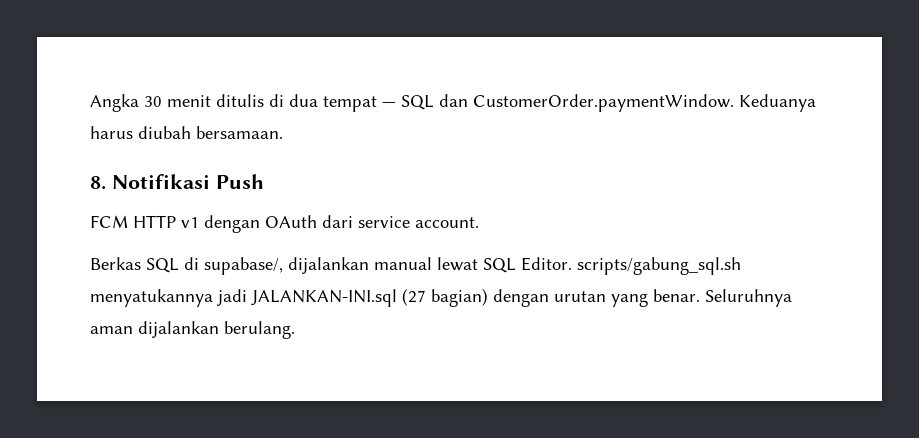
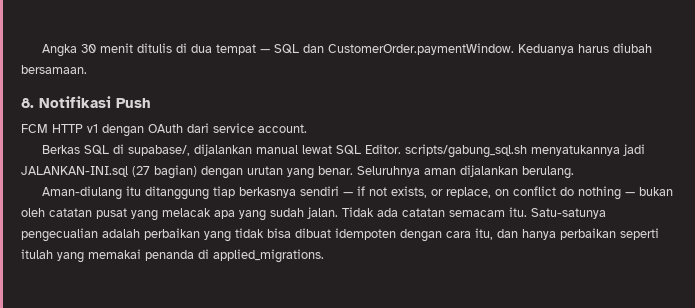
+ Aman-diulang itu ditanggung tiap berkasnya sendiri — if not exists, or replace, on conflict do nothing — bukan oleh catatan pusat yang melacak apa yang sudah jalan. Tidak ada catatan semacam itu. Satu-satunya pengecualian adalah perbaikan yang tidak bisa dibuat idempoten dengan cara itu, dan hanya perbaikan seperti itulah yang memakai penanda di applied_migrations.

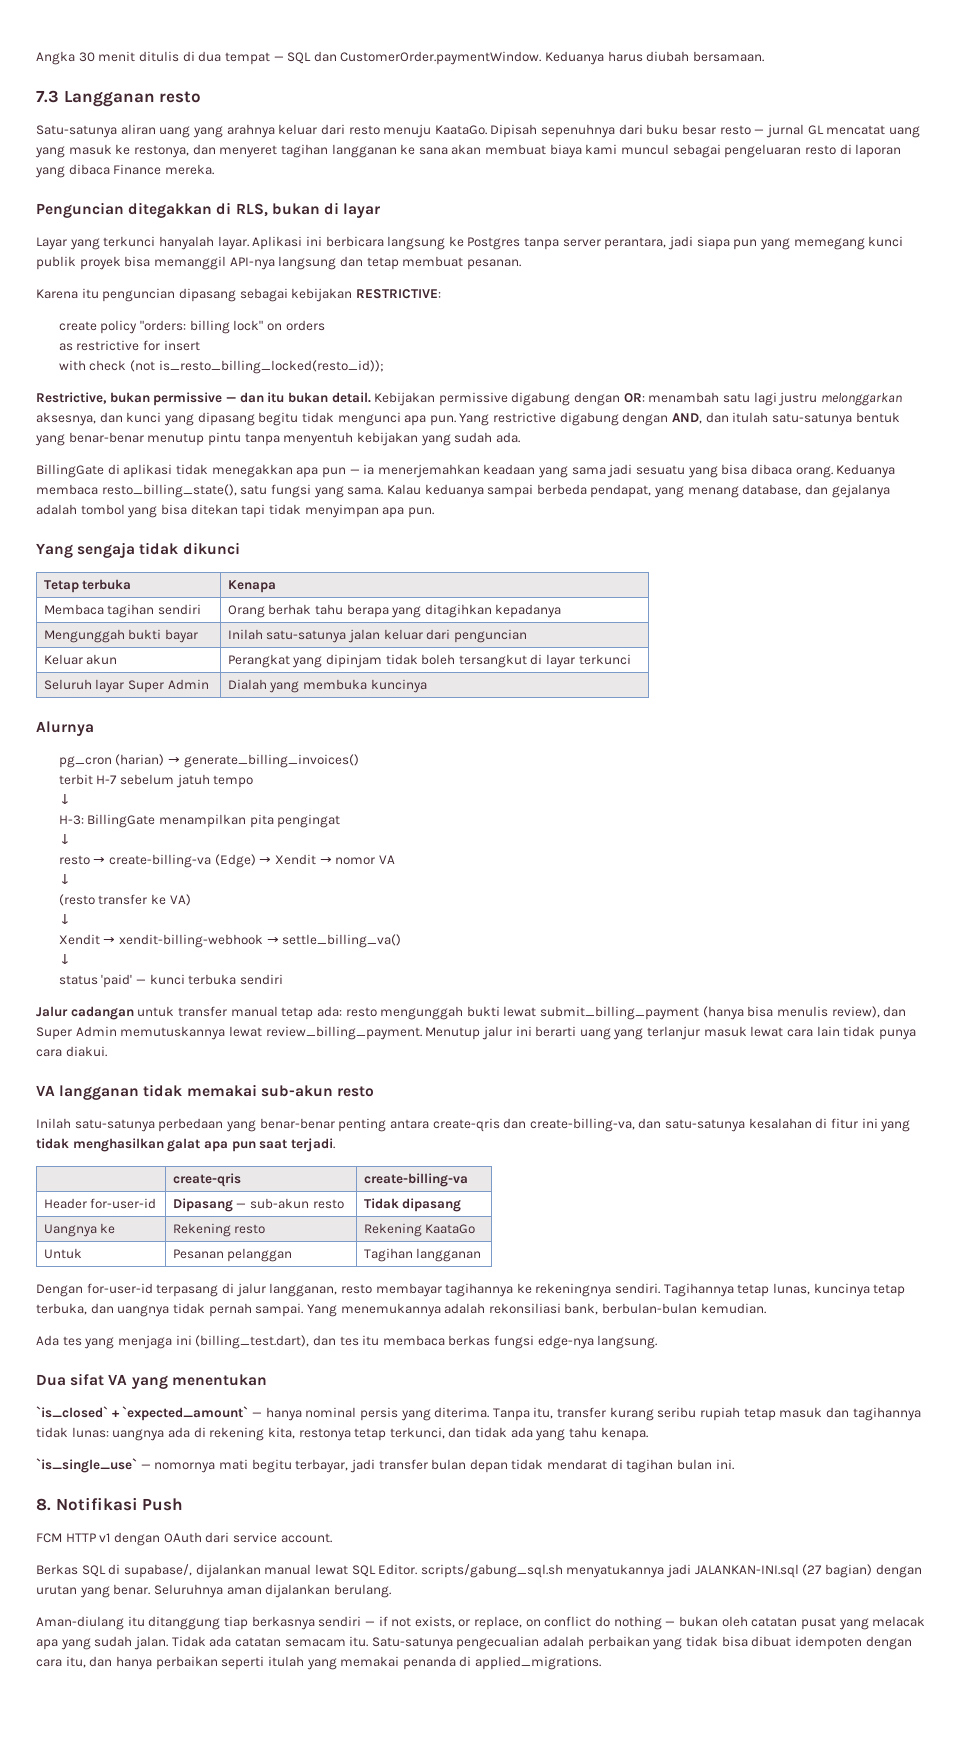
+ 7.3 Langganan resto
+ Satu-satunya aliran uang yang arahnya keluar dari resto menuju KaataGo. Dipisah sepenuhnya dari buku besar resto — jurnal GL mencatat uang yang masuk ke restonya, dan menyeret tagihan langganan ke sana akan membuat biaya kami muncul sebagai pengeluaran resto di laporan yang dibaca Finance mereka.
+ Penguncian ditegakkan di RLS, bukan di layar
+ Layar yang terkunci hanyalah layar. Aplikasi ini berbicara langsung ke Postgres tanpa server perantara, jadi siapa pun yang memegang kunci publik proyek bisa memanggil API-nya langsung dan tetap membuat pesanan.
+ Karena itu penguncian dipasang sebagai kebijakan RESTRICTIVE:
+ create policy "orders: billing lock" on orders
+ as restrictive for insert
+ with check (not is_resto_billing_locked(resto_id));
+ Restrictive, bukan permissive — dan itu bukan detail. Kebijakan permissive digabung dengan OR: menambah satu lagi justru melonggarkan aksesnya, dan kunci yang dipasang begitu tidak mengunci apa pun. Yang restrictive digabung dengan AND, dan itulah satu-satunya bentuk yang benar-benar menutup pintu tanpa menyentuh kebijakan yang sudah ada.
+ BillingGate di aplikasi tidak menegakkan apa pun — ia menerjemahkan keadaan yang sama jadi sesuatu yang bisa dibaca orang. Keduanya membaca resto_billing_state(), satu fungsi yang sama. Kalau keduanya sampai berbeda pendapat, yang menang database, dan gejalanya adalah tombol yang bisa ditekan tapi tidak menyimpan apa pun.
+ Yang sengaja tidak dikunci
+ Tetap terbuka | Kenapa
+ Membaca tagihan sendiri | Orang berhak tahu berapa yang ditagihkan kepadanya
+ Mengunggah bukti bayar | Inilah satu-satunya jalan keluar dari penguncian
+ Keluar akun | Perangkat yang dipinjam tidak boleh tersangkut di layar terkunci
+ Seluruh layar Super Admin | Dialah yang membuka kuncinya
+ Alurnya
+ pg_cron (harian) → generate_billing_invoices()
+ terbit H-7 sebelum jatuh tempo
+ ↓
+ H-3: BillingGate menampilkan pita pengingat
+ ↓
+ resto → create-billing-va (Edge) → Xendit → nomor VA
+ ↓
+ (resto transfer ke VA)
+ ↓
+ Xendit → xendit-billing-webhook → settle_billing_va()
+ ↓
+ status 'paid' — kunci terbuka sendiri
+ Jalur cadangan untuk transfer manual tetap ada: resto mengunggah bukti lewat submit_billing_payment (hanya bisa menulis review), dan Super Admin memutuskannya lewat review_billing_payment. Menutup jalur ini berarti uang yang terlanjur masuk lewat cara lain tidak punya cara diakui.
+ VA langganan tidak memakai sub-akun resto
+ Inilah satu-satunya perbedaan yang benar-benar penting antara create-qris dan create-billing-va, dan satu-satunya kesalahan di fitur ini yang tidak menghasilkan galat apa pun saat terjadi.
+ | create-qris | create-billing-va
+ Header for-user-id | Dipasang — sub-akun resto | Tidak dipasang
+ Uangnya ke | Rekening resto | Rekening KaataGo
+ Untuk | Pesanan pelanggan | Tagihan langganan
+ Dengan for-user-id terpasang di jalur langganan, resto membayar tagihannya ke rekeningnya sendiri. Tagihannya tetap lunas, kuncinya tetap terbuka, dan uangnya tidak pernah sampai. Yang menemukannya adalah rekonsiliasi bank, berbulan-bulan kemudian.
+ Ada tes yang menjaga ini (billing_test.dart), dan tes itu membaca berkas fungsi edge-nya langsung.
+ Dua sifat VA yang menentukan
+ `is_closed` + `expected_amount` — hanya nominal persis yang diterima. Tanpa itu, transfer kurang seribu rupiah tetap masuk dan tagihannya tidak lunas: uangnya ada di rekening kita, restonya tetap terkunci, dan tidak ada yang tahu kenapa.
+ `is_single_use` — nomornya mati begitu terbayar, jadi transfer bulan depan tidak mendarat di tagihan bulan ini.

